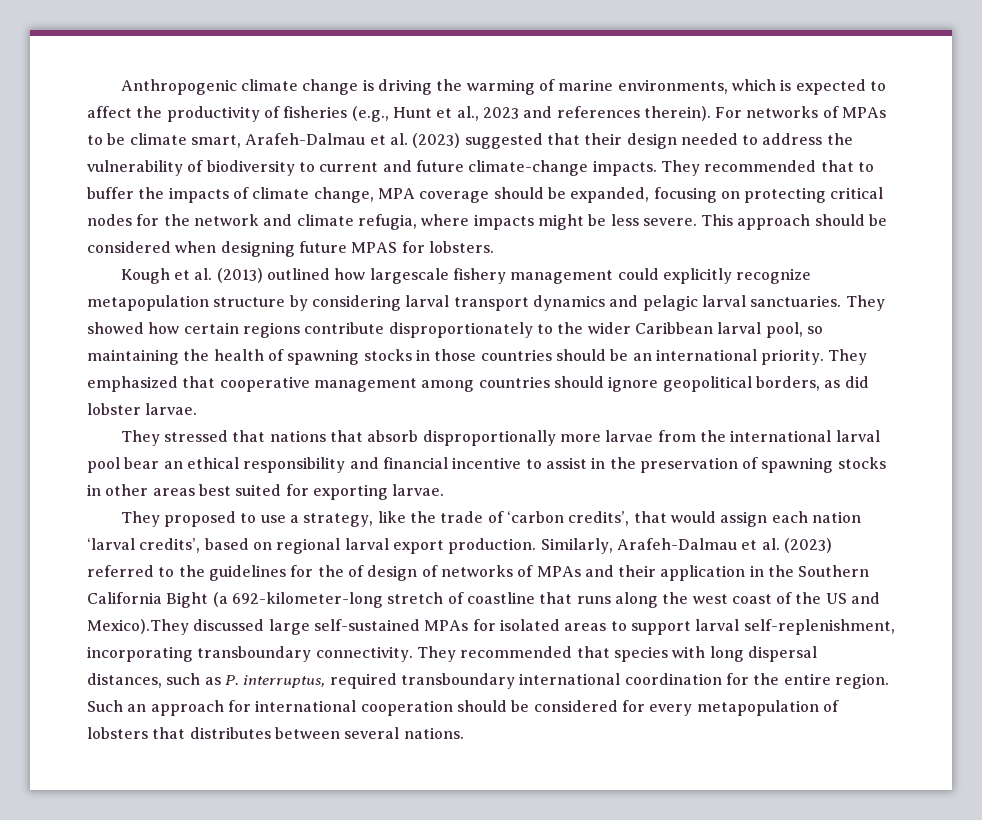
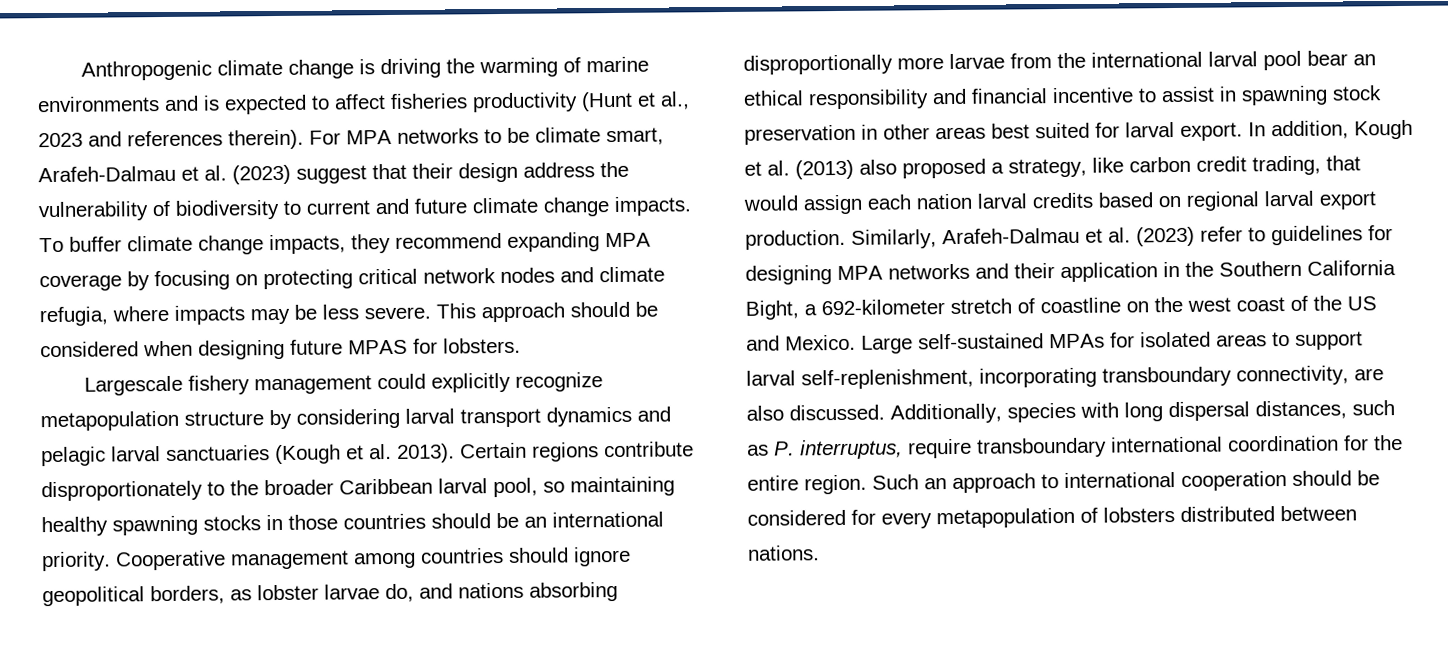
- Anthropogenic climate change is driving the warming of marine environments, which is expected to affect the productivity of fisheries (e.g., Hunt et al., 2023 and references therein).
+ Anthropogenic climate change is driving the warming of marine environments and is expected to affect fisheries productivity (Hunt et al., 2023 and references therein).
- For networks of MPAs to be climate smart, Arafeh-Dalmau et al. (2023) suggested that their design needed to address the vulnerability of biodiversity to current and future climate-change impacts. They recommended that to buffer the impacts of climate change, MPA coverage should be expanded, focusing on protecting critical nodes for the network and climate refugia, where impacts might be less severe.
+ For MPA networks to be climate smart, Arafeh-Dalmau et al. (2023) suggest that their design address the vulnerability of biodiversity to current and future climate change impacts. To buffer climate change impacts, they recommend expanding MPA coverage by focusing on protecting critical network nodes and climate refugia, where impacts may be less severe.
- Kough et al. (2013) outlined how largescale fishery management could explicitly recognize metapopulation structure by considering larval transport dynamics and pelagic larval sanctuaries. They showed how certain regions contribute disproportionately to the wider Caribbean larval pool, so maintaining the health of spawning stocks in those countries should be an international priority.
+ Largescale fishery management could explicitly recognize metapopulation structure by considering larval transport dynamics and pelagic larval sanctuaries (Kough et al. 2013). Certain regions contribute disproportionately to the broader Caribbean larval pool, so maintaining healthy spawning stocks in those countries should be an international priority.
- They emphasized that cooperative management among countries should ignore geopolitical borders, as did lobster larvae.
- They stressed that nations that absorb disproportionally more larvae from the international larval pool bear an ethical responsibility and financial incentive to assist in the preservation of spawning stocks in other areas best suited for exporting larvae.
- They proposed to use a strategy, like the trade of ‘carbon credits’, that would assign each nation ‘larval credits’, based on regional larval export production.
+ Cooperative management among countries should ignore geopolitical borders, as lobster larvae do, and nations absorbing disproportionally more larvae from the international larval pool bear an ethical responsibility and financial incentive to assist in spawning stock preservation in other areas best suited for larval export. In addition, Kough et al. (2013) also proposed a strategy, like carbon credit trading, that would assign each nation larval credits based on regional larval export production.
- Similarly, Arafeh-Dalmau et al. (2023) referred to the guidelines for the of design of networks of MPAs and their application in the Southern California Bight (a 692-kilometer-long stretch of coastline that runs along the west coast of the US and Mexico).They discussed large self-sustained MPAs for isolated areas to support larval self-replenishment, incorporating transboundary connectivity. They recommended that species with long dispersal distances, such as P. interruptus, required transboundary international coordination for the entire region.
+ Similarly, Arafeh-Dalmau et al. (2023) refer to guidelines for designing MPA networks and their application in the Southern California Bight, a 692-kilometer stretch of coastline on the west coast of the US and Mexico. Large self-sustained MPAs for isolated areas to support larval self-replenishment, incorporating transboundary connectivity, are also discussed. Additionally, species with long dispersal distances, such as P. interruptus, require transboundary international coordination for the entire region.
- Such an approach for international cooperation should be considered for every metapopulation of lobsters that distributes between several nations.
+ Such an approach to international cooperation should be considered for every metapopulation of lobsters distributed between nations.

